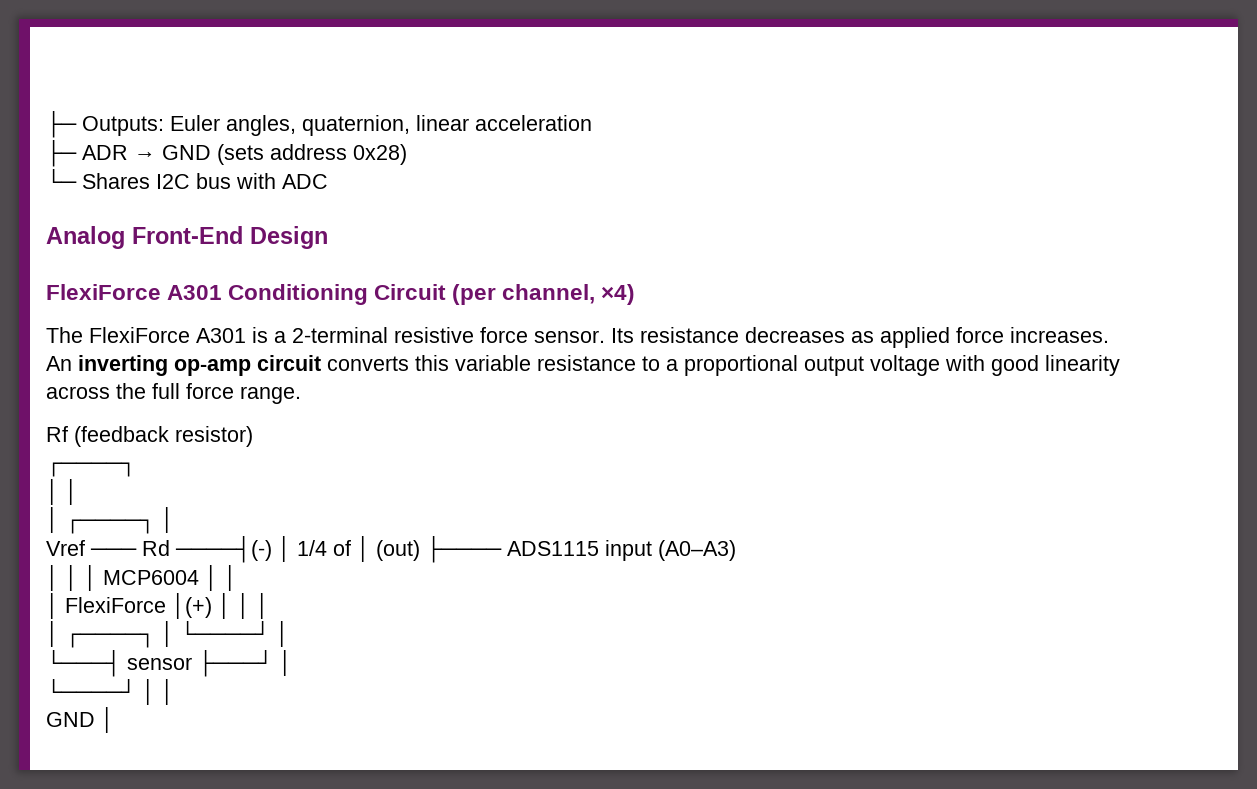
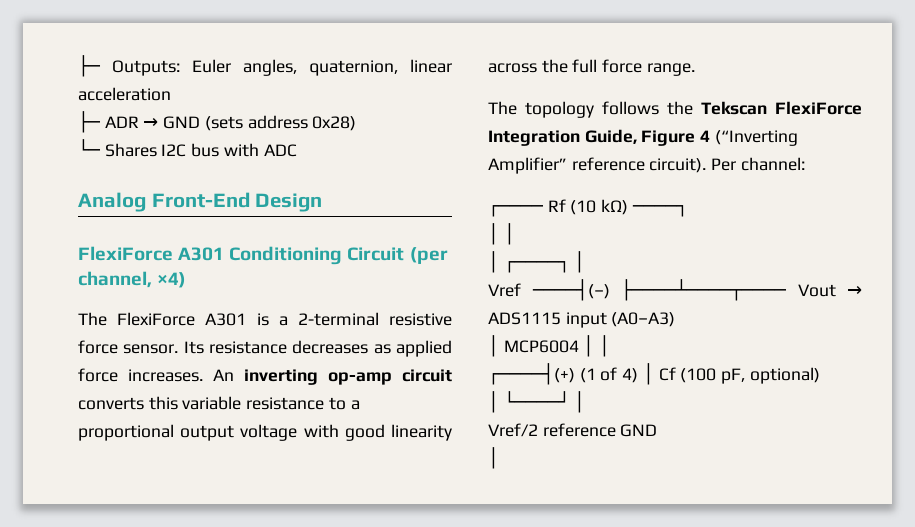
- Rf (feedback resistor)
- ┌────┐
+ The topology follows the Tekscan FlexiForce Integration Guide, Figure 4 (“Inverting Amplifier” reference circuit). Per channel:
+ ┌──── Rf (10 kΩ) ────┐
- Vref ─── Rd ────┤(-) │ 1/4 of │ (out) ├──── ADS1115 input (A0–A3)
+ Vref ────┤(–) ├────┴────┬──── Vout → ADS1115 input (A0–A3)
- │ │ │ MCP6004 │ │
+ │ MCP6004 │ │
- │ FlexiForce │(+) │ │ │
- │ ┌────┐ │ └────┘ │
+ ┌────┤(+) (1 of 4) │ Cf (100 pF, optional)
+ │ └────┘ │
- └───┤ sensor ├───┘ │
- └────┘ │ │
- GND │
+ Vref/2 reference GND
+ │

